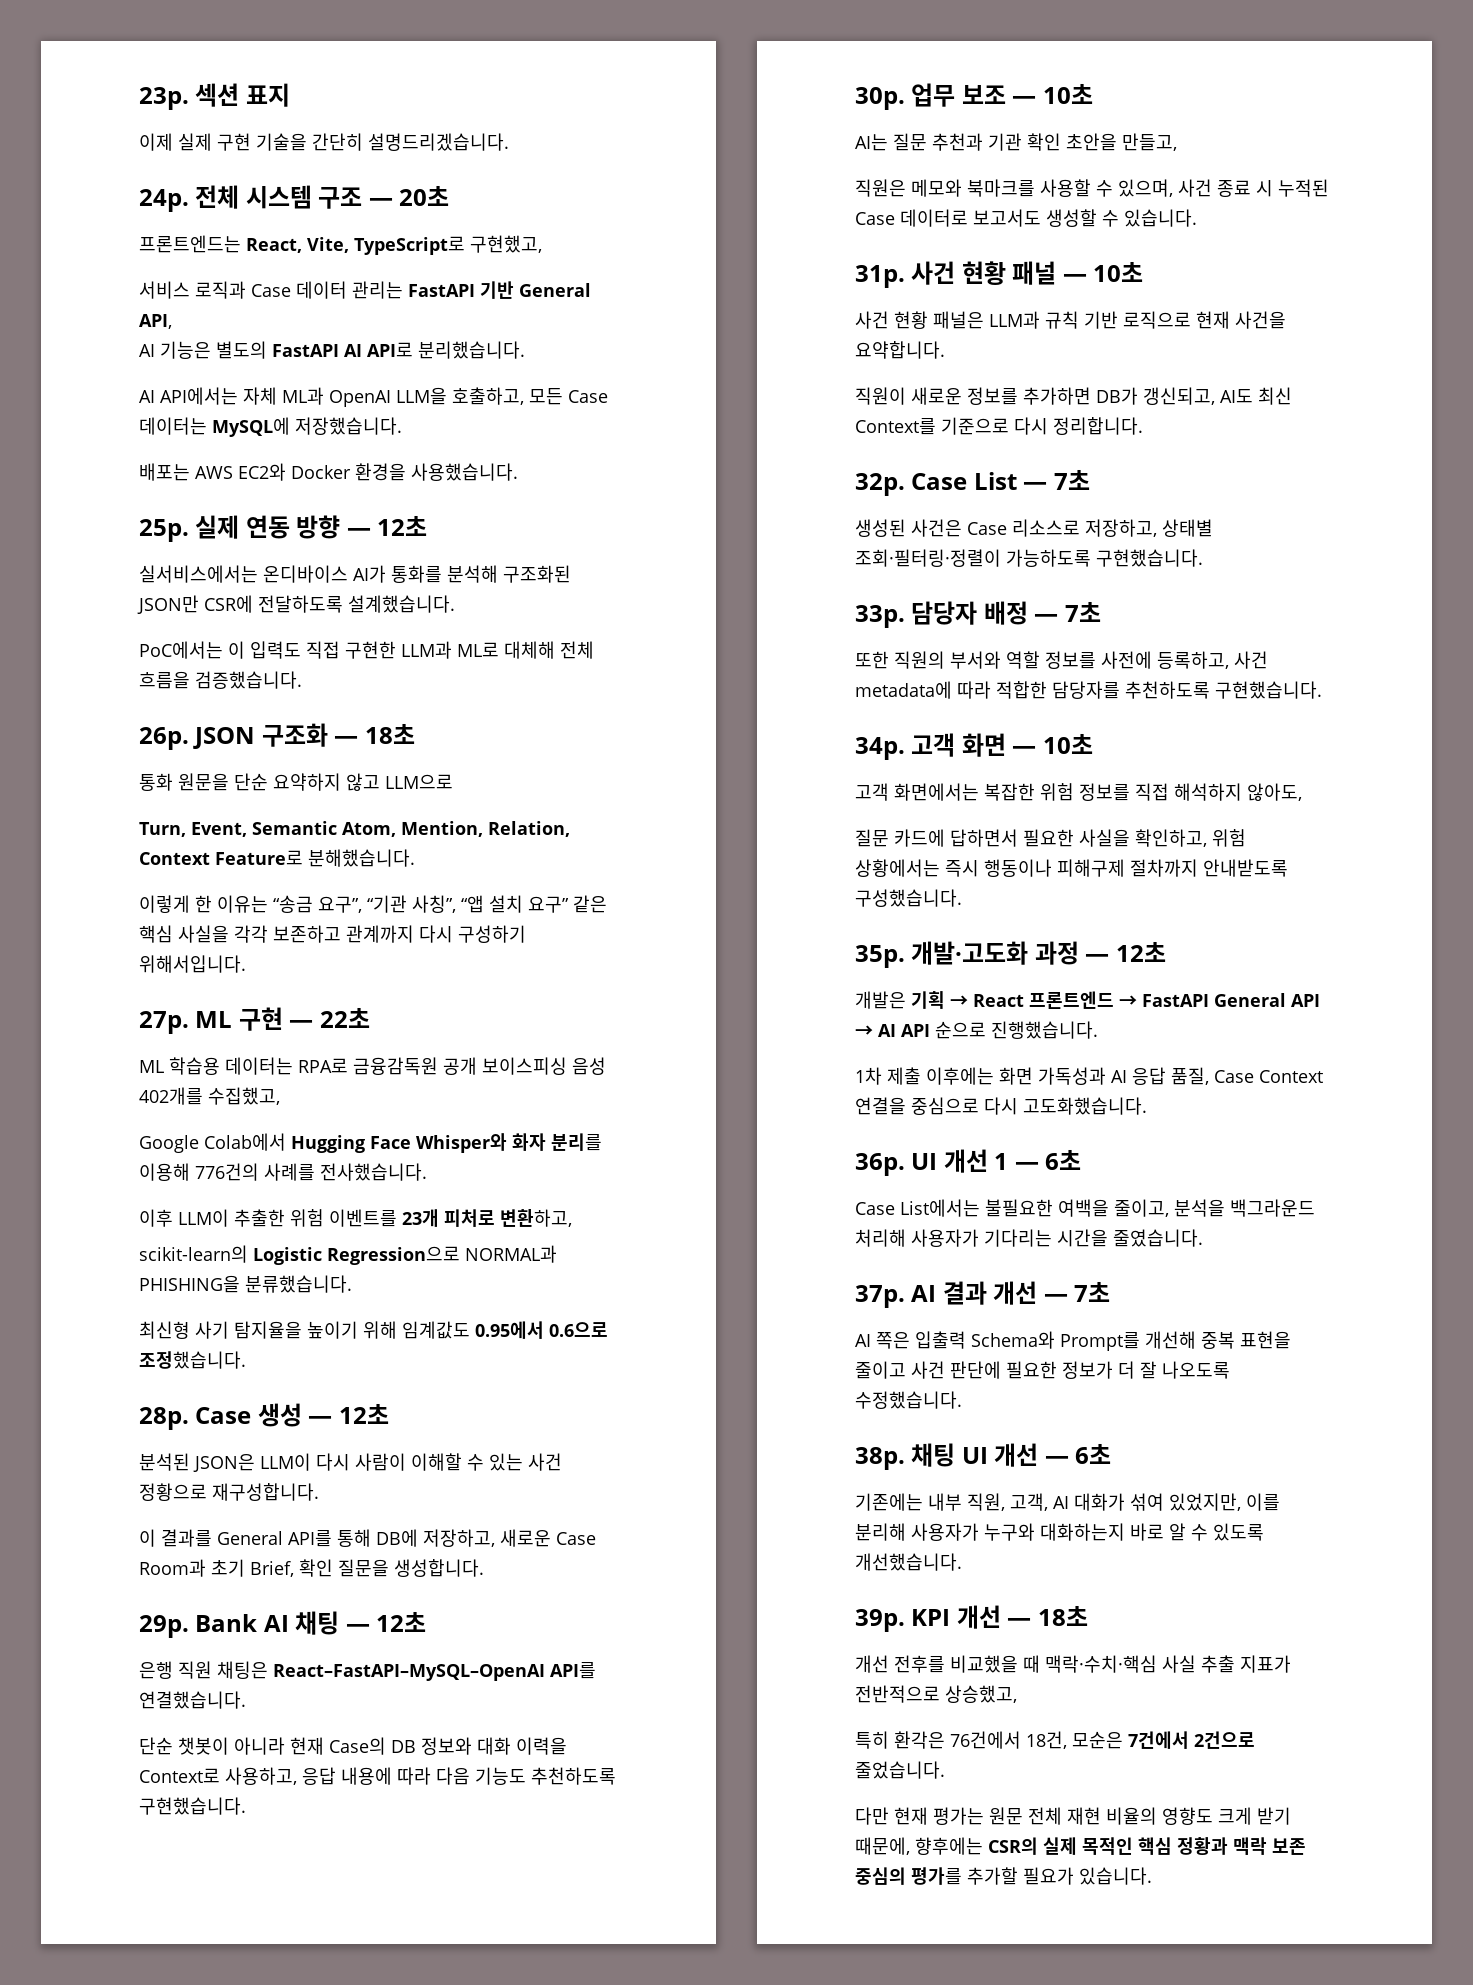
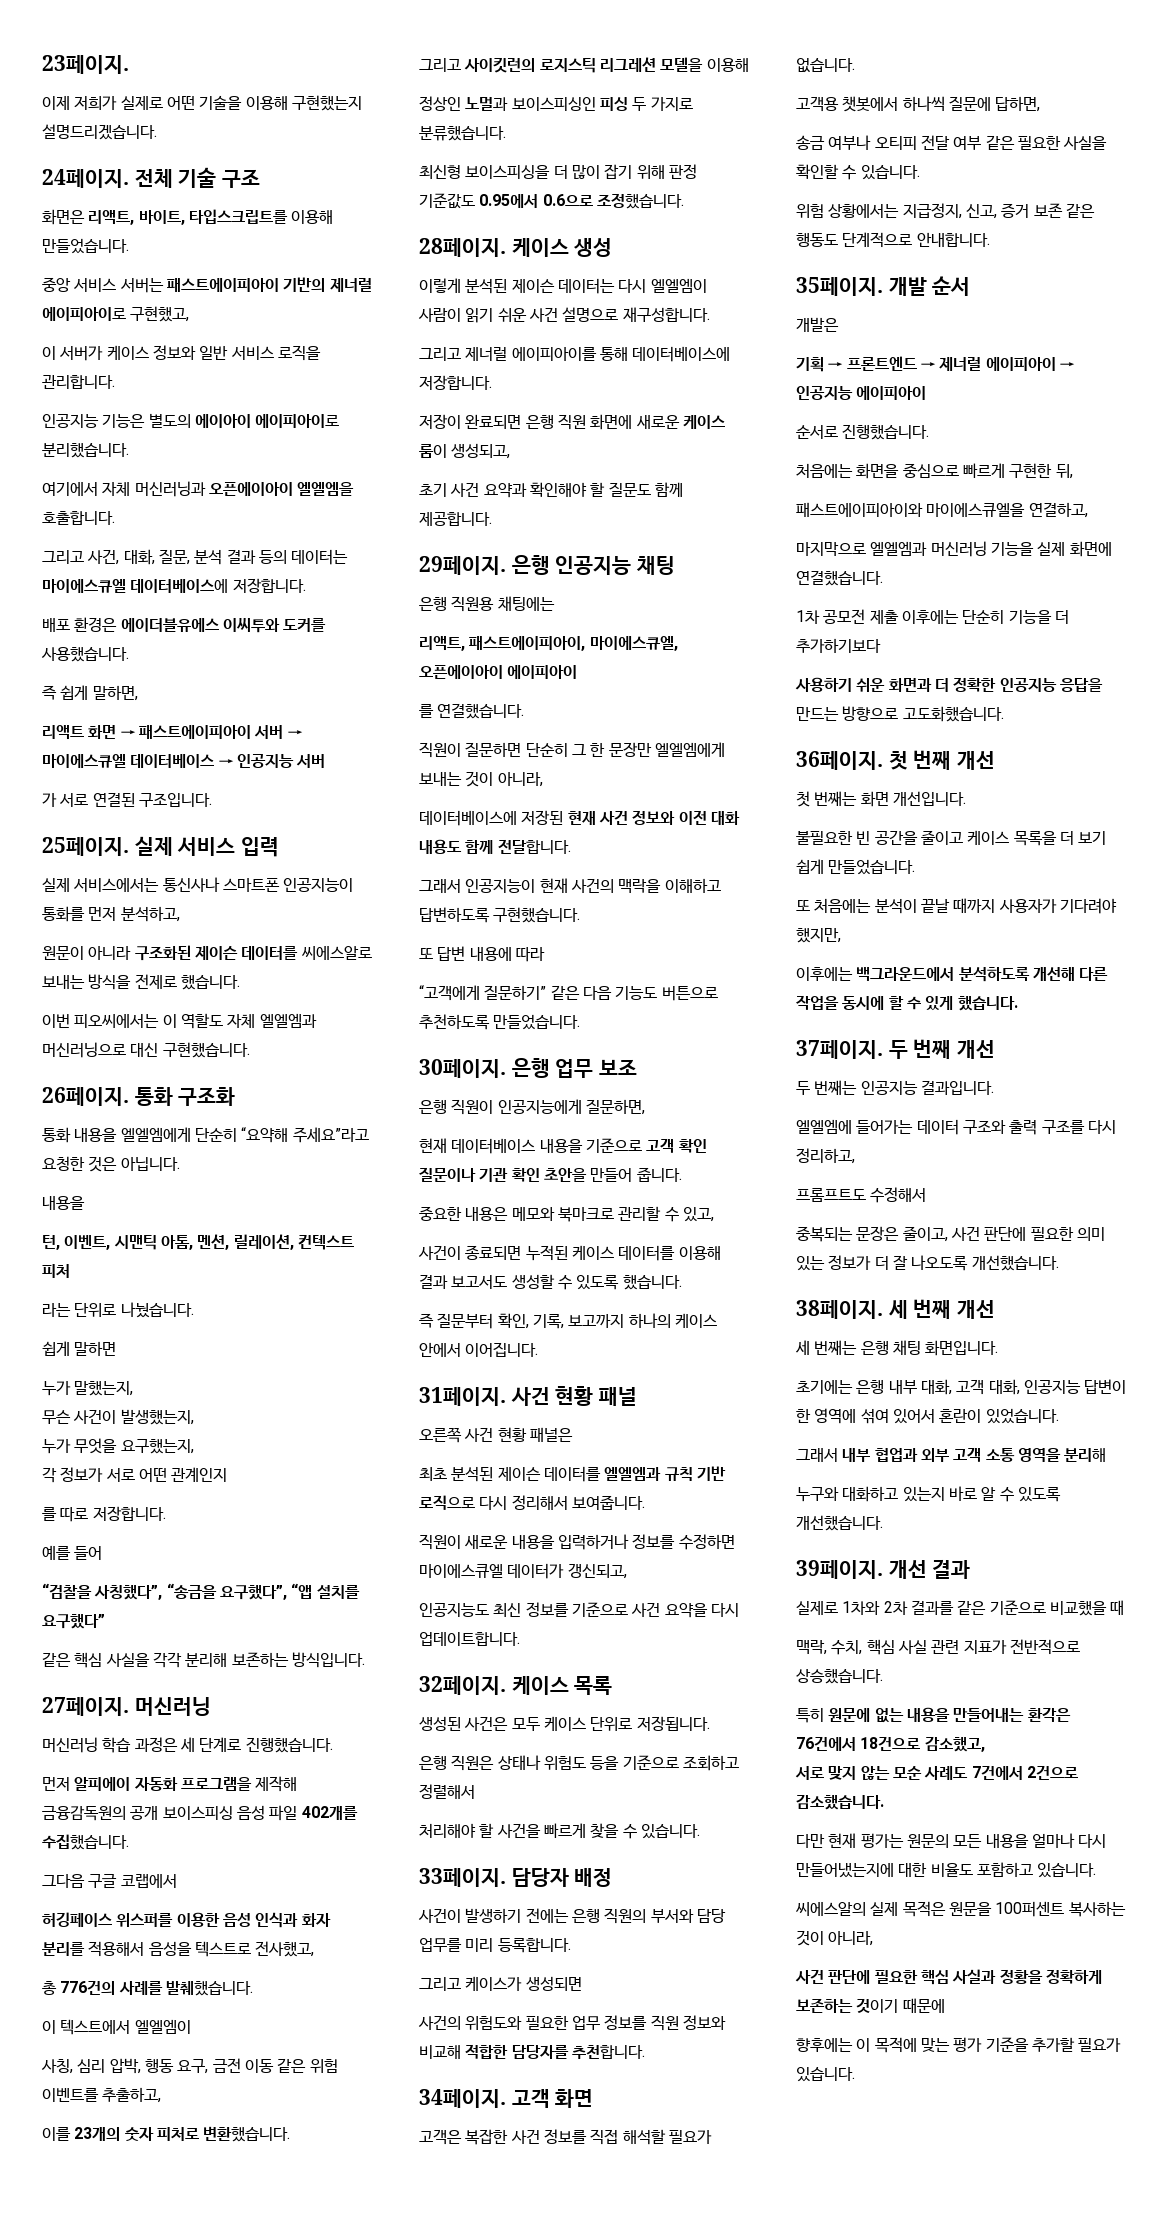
- 23p. 섹션 표지
- 이제 실제 구현 기술을 간단히 설명드리겠습니다.
- 24p. 전체 시스템 구조 — 20초
- 프론트엔드는 React, Vite, TypeScript로 구현했고,
- 서비스 로직과 Case 데이터 관리는 FastAPI 기반 General API,
- AI 기능은 별도의 FastAPI AI API로 분리했습니다.
- AI API에서는 자체 ML과 OpenAI LLM을 호출하고, 모든 Case 데이터는 MySQL에 저장했습니다.
- 배포는 AWS EC2와 Docker 환경을 사용했습니다.
- 25p. 실제 연동 방향 — 12초
- 실서비스에서는 온디바이스 AI가 통화를 분석해 구조화된 JSON만 CSR에 전달하도록 설계했습니다.
- PoC에서는 이 입력도 직접 구현한 LLM과 ML로 대체해 전체 흐름을 검증했습니다.
- 26p. JSON 구조화 — 18초
- 통화 원문을 단순 요약하지 않고 LLM으로
- Turn, Event, Semantic Atom, Mention, Relation, Context Feature로 분해했습니다.
- 이렇게 한 이유는 “송금 요구”, “기관 사칭”, “앱 설치 요구” 같은 핵심 사실을 각각 보존하고 관계까지 다시 구성하기 위해서입니다.
- 27p. ML 구현 — 22초
- ML 학습용 데이터는 RPA로 금융감독원 공개 보이스피싱 음성 402개를 수집했고,
- Google Colab에서 Hugging Face Whisper와 화자 분리를 이용해 776건의 사례를 전사했습니다.
- 이후 LLM이 추출한 위험 이벤트를 23개 피처로 변환하고,
- scikit-learn의 Logistic Regression으로 NORMAL과 PHISHING을 분류했습니다.
- 최신형 사기 탐지율을 높이기 위해 임계값도 0.95에서 0.6으로 조정했습니다.
+ 23페이지.
+ 이제 저희가 실제로 어떤 기술을 이용해 구현했는지 설명드리겠습니다.
+ 24페이지. 전체 기술 구조
+ 화면은 리액트, 바이트, 타입스크립트를 이용해 만들었습니다.
+ 중앙 서비스 서버는 패스트에이피아이 기반의 제너럴 에이피아이로 구현했고,
+ 이 서버가 케이스 정보와 일반 서비스 로직을 관리합니다.
+ 인공지능 기능은 별도의 에이아이 에이피아이로 분리했습니다.
+ 여기에서 자체 머신러닝과 오픈에이아이 엘엘엠을 호출합니다.
+ 그리고 사건, 대화, 질문, 분석 결과 등의 데이터는 마이에스큐엘 데이터베이스에 저장합니다.
+ 배포 환경은 에이더블유에스 이씨투와 도커를 사용했습니다.
+ 즉 쉽게 말하면,
+ 리액트 화면 → 패스트에이피아이 서버 → 마이에스큐엘 데이터베이스 → 인공지능 서버
+ 가 서로 연결된 구조입니다.
+ 25페이지. 실제 서비스 입력
+ 실제 서비스에서는 통신사나 스마트폰 인공지능이 통화를 먼저 분석하고,
+ 원문이 아니라 구조화된 제이슨 데이터를 씨에스알로 보내는 방식을 전제로 했습니다.
+ 이번 피오씨에서는 이 역할도 자체 엘엘엠과 머신러닝으로 대신 구현했습니다.
+ 26페이지. 통화 구조화
+ 통화 내용을 엘엘엠에게 단순히 “요약해 주세요”라고 요청한 것은 아닙니다.
+ 내용을
+ 턴, 이벤트, 시맨틱 아톰, 멘션, 릴레이션, 컨텍스트 피처
+ 라는 단위로 나눴습니다.
+ 쉽게 말하면
+ 누가 말했는지,
+ 무슨 사건이 발생했는지,
+ 누가 무엇을 요구했는지,
+ 각 정보가 서로 어떤 관계인지
+ 를 따로 저장합니다.
+ 예를 들어
+ “검찰을 사칭했다”, “송금을 요구했다”, “앱 설치를 요구했다”
+ 같은 핵심 사실을 각각 분리해 보존하는 방식입니다.
+ 27페이지. 머신러닝
+ 머신러닝 학습 과정은 세 단계로 진행했습니다.
+ 먼저 알피에이 자동화 프로그램을 제작해 금융감독원의 공개 보이스피싱 음성 파일 402개를 수집했습니다.
+ 그다음 구글 코랩에서
+ 허깅페이스 위스퍼를 이용한 음성 인식과 화자 분리를 적용해서 음성을 텍스트로 전사했고,
+ 총 776건의 사례를 발췌했습니다.
+ 이 텍스트에서 엘엘엠이
+ 사칭, 심리 압박, 행동 요구, 금전 이동 같은 위험 이벤트를 추출하고,
+ 이를 23개의 숫자 피처로 변환했습니다.
+ 그리고 사이킷런의 로지스틱 리그레션 모델을 이용해
+ 정상인 노멀과 보이스피싱인 피싱 두 가지로 분류했습니다.
+ 최신형 보이스피싱을 더 많이 잡기 위해 판정 기준값도 0.95에서 0.6으로 조정했습니다.
- 28p. Case 생성 — 12초
- 분석된 JSON은 LLM이 다시 사람이 이해할 수 있는 사건 정황으로 재구성합니다.
- 이 결과를 General API를 통해 DB에 저장하고, 새로운 Case Room과 초기 Brief, 확인 질문을 생성합니다.
- 29p. Bank AI 채팅 — 12초
- 은행 직원 채팅은 React–FastAPI–MySQL–OpenAI API를 연결했습니다.
- 단순 챗봇이 아니라 현재 Case의 DB 정보와 대화 이력을 Context로 사용하고, 응답 내용에 따라 다음 기능도 추천하도록 구현했습니다.
- 30p. 업무 보조 — 10초
- AI는 질문 추천과 기관 확인 초안을 만들고,
- 직원은 메모와 북마크를 사용할 수 있으며, 사건 종료 시 누적된 Case 데이터로 보고서도 생성할 수 있습니다.
- 31p.
+ 28페이지. 케이스 생성
+ 이렇게 분석된 제이슨 데이터는 다시 엘엘엠이 사람이 읽기 쉬운 사건 설명으로 재구성합니다.
+ 그리고 제너럴 에이피아이를 통해 데이터베이스에 저장합니다.
+ 저장이 완료되면 은행 직원 화면에 새로운 케이스 룸이 생성되고,
+ 초기 사건 요약과 확인해야 할 질문도 함께 제공합니다.
+ 29페이지. 은행 인공지능 채팅
+ 은행 직원용 채팅에는
+ 리액트, 패스트에이피아이, 마이에스큐엘, 오픈에이아이 에이피아이
+ 를 연결했습니다.
+ 직원이 질문하면 단순히 그 한 문장만 엘엘엠에게 보내는 것이 아니라,
+ 데이터베이스에 저장된 현재 사건 정보와 이전 대화 내용도 함께 전달합니다.
+ 그래서 인공지능이 현재 사건의 맥락을 이해하고 답변하도록 구현했습니다.
+ 또 답변 내용에 따라
+ “고객에게 질문하기” 같은 다음 기능도 버튼으로 추천하도록 만들었습니다.
+ 30페이지. 은행 업무 보조
+ 은행 직원이 인공지능에게 질문하면,
+ 현재 데이터베이스 내용을 기준으로 고객 확인 질문이나 기관 확인 초안을 만들어 줍니다.
+ 중요한 내용은 메모와 북마크로 관리할 수 있고,
+ 사건이 종료되면 누적된 케이스 데이터를 이용해 결과 보고서도 생성할 수 있도록 했습니다.
+ 즉 질문부터 확인, 기록, 보고까지 하나의 케이스 안에서 이어집니다.
+ 31페이지.
- 사건 현황 패널 — 10초
- 사건 현황 패널은 LLM과 규칙 기반 로직으로 현재 사건을 요약합니다.
- 직원이 새로운 정보를 추가하면 DB가 갱신되고, AI도 최신 Context를 기준으로 다시 정리합니다.
- 32p. Case List — 7초
- 생성된 사건은 Case 리소스로 저장하고, 상태별 조회·필터링·정렬이 가능하도록 구현했습니다.
- 33p. 담당자 배정 — 7초
- 또한 직원의 부서와 역할 정보를 사전에 등록하고, 사건 metadata에 따라 적합한 담당자를 추천하도록 구현했습니다.
- 34p. 고객 화면 — 10초
- 고객 화면에서는 복잡한 위험 정보를 직접 해석하지 않아도,
- 질문 카드에 답하면서 필요한 사실을 확인하고, 위험 상황에서는 즉시 행동이나 피해구제 절차까지 안내받도록 구성했습니다.
- 35p. 개발·고도화 과정 — 12초
+ 사건 현황 패널
+ 오른쪽 사건 현황 패널은
+ 최초 분석된 제이슨 데이터를 엘엘엠과 규칙 기반 로직으로 다시 정리해서 보여줍니다.
+ 직원이 새로운 내용을 입력하거나 정보를 수정하면 마이에스큐엘 데이터가 갱신되고,
+ 인공지능도 최신 정보를 기준으로 사건 요약을 다시 업데이트합니다.
+ 32페이지. 케이스 목록
+ 생성된 사건은 모두 케이스 단위로 저장됩니다.
+ 은행 직원은 상태나 위험도 등을 기준으로 조회하고 정렬해서
+ 처리해야 할 사건을 빠르게 찾을 수 있습니다.
+ 33페이지. 담당자 배정
+ 사건이 발생하기 전에는 은행 직원의 부서와 담당 업무를 미리 등록합니다.
+ 그리고 케이스가 생성되면
+ 사건의 위험도와 필요한 업무 정보를 직원 정보와 비교해 적합한 담당자를 추천합니다.
+ 34페이지. 고객 화면
+ 고객은 복잡한 사건 정보를 직접 해석할 필요가 없습니다.
+ 고객용 챗봇에서 하나씩 질문에 답하면,
+ 송금 여부나 오티피 전달 여부 같은 필요한 사실을 확인할 수 있습니다.
+ 위험 상황에서는 지급정지, 신고, 증거 보존 같은 행동도 단계적으로 안내합니다.
+ 35페이지. 개발 순서
- 개발은 기획 → React 프론트엔드 → FastAPI General API → AI API 순으로 진행했습니다.
+ 개발은
+ 기획 → 프론트엔드 → 제너럴 에이피아이 → 인공지능 에이피아이
+ 순서로 진행했습니다.
+ 처음에는 화면을 중심으로 빠르게 구현한 뒤,
+ 패스트에이피아이와 마이에스큐엘을 연결하고,
+ 마지막으로 엘엘엠과 머신러닝 기능을 실제 화면에 연결했습니다.
- 1차 제출 이후에는 화면 가독성과 AI 응답 품질, Case Context 연결을 중심으로 다시 고도화했습니다.
- 36p. UI 개선 1 — 6초
- Case List에서는 불필요한 여백을 줄이고, 분석을 백그라운드 처리해 사용자가 기다리는 시간을 줄였습니다.
- 37p. AI 결과 개선 — 7초
- AI 쪽은 입출력 Schema와 Prompt를 개선해 중복 표현을 줄이고 사건 판단에 필요한 정보가 더 잘 나오도록 수정했습니다.
- 38p. 채팅 UI 개선 — 6초
- 기존에는 내부 직원, 고객, AI 대화가 섞여 있었지만, 이를 분리해 사용자가 누구와 대화하는지 바로 알 수 있도록 개선했습니다.
+ 1차 공모전 제출 이후에는 단순히 기능을 더 추가하기보다
+ 사용하기 쉬운 화면과 더 정확한 인공지능 응답을 만드는 방향으로 고도화했습니다.
+ 36페이지. 첫 번째 개선
+ 첫 번째는 화면 개선입니다.
+ 불필요한 빈 공간을 줄이고 케이스 목록을 더 보기 쉽게 만들었습니다.
+ 또 처음에는 분석이 끝날 때까지 사용자가 기다려야 했지만,
+ 이후에는 백그라운드에서 분석하도록 개선해 다른 작업을 동시에 할 수 있게 했습니다.
+ 37페이지. 두 번째 개선
+ 두 번째는 인공지능 결과입니다.
+ 엘엘엠에 들어가는 데이터 구조와 출력 구조를 다시 정리하고,
+ 프롬프트도 수정해서
+ 중복되는 문장은 줄이고, 사건 판단에 필요한 의미 있는 정보가 더 잘 나오도록 개선했습니다.
+ 38페이지. 세 번째 개선
+ 세 번째는 은행 채팅 화면입니다.
+ 초기에는 은행 내부 대화, 고객 대화, 인공지능 답변이 한 영역에 섞여 있어서 혼란이 있었습니다.
+ 그래서 내부 협업과 외부 고객 소통 영역을 분리해
+ 누구와 대화하고 있는지 바로 알 수 있도록 개선했습니다.
- 39p. KPI 개선 — 18초
- 개선 전후를 비교했을 때 맥락·수치·핵심 사실 추출 지표가 전반적으로 상승했고,
+ 39페이지. 개선 결과
+ 실제로 1차와 2차 결과를 같은 기준으로 비교했을 때
+ 맥락, 수치, 핵심 사실 관련 지표가 전반적으로 상승했습니다.
- 특히 환각은 76건에서 18건, 모순은 7건에서 2건으로 줄었습니다.
+ 특히 원문에 없는 내용을 만들어내는 환각은 76건에서 18건으로 감소했고,
+ 서로 맞지 않는 모순 사례도 7건에서 2건으로 감소했습니다.
- 다만 현재 평가는 원문 전체 재현 비율의 영향도 크게 받기 때문에, 향후에는 CSR의 실제 목적인 핵심 정황과 맥락 보존 중심의 평가를 추가할 필요가 있습니다.
+ 다만 현재 평가는 원문의 모든 내용을 얼마나 다시 만들어냈는지에 대한 비율도 포함하고 있습니다.
+ 씨에스알의 실제 목적은 원문을 100퍼센트 복사하는 것이 아니라,
+ 사건 판단에 필요한 핵심 사실과 정황을 정확하게 보존하는 것이기 때문에
+ 향후에는 이 목적에 맞는 평가 기준을 추가할 필요가 있습니다.

